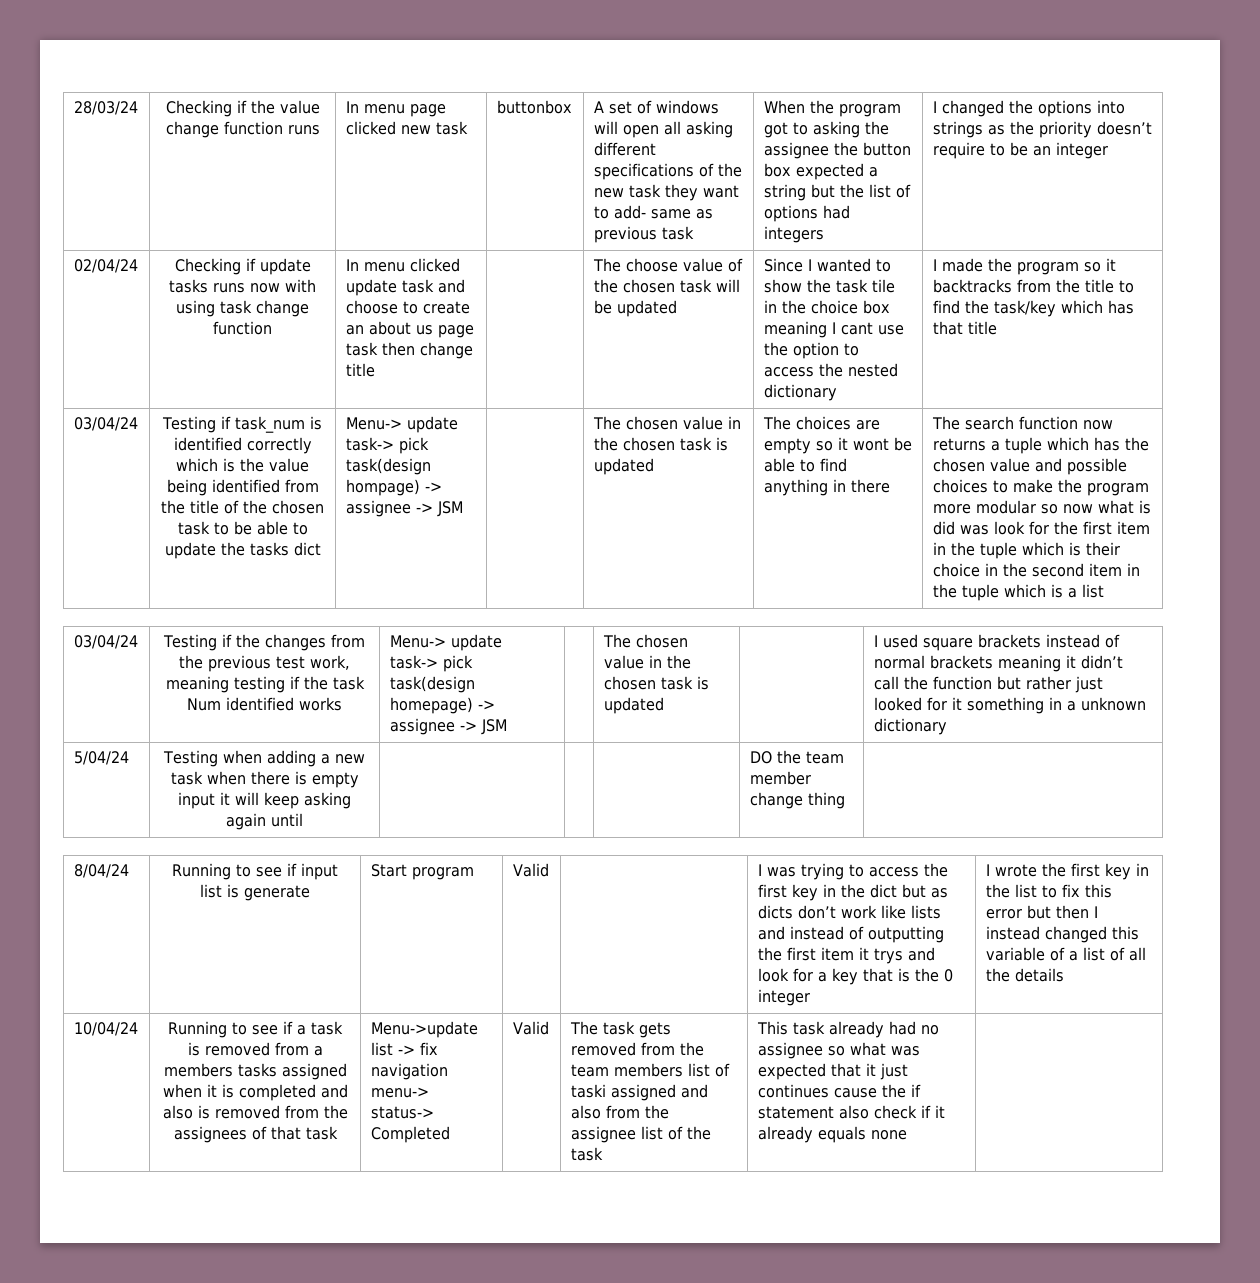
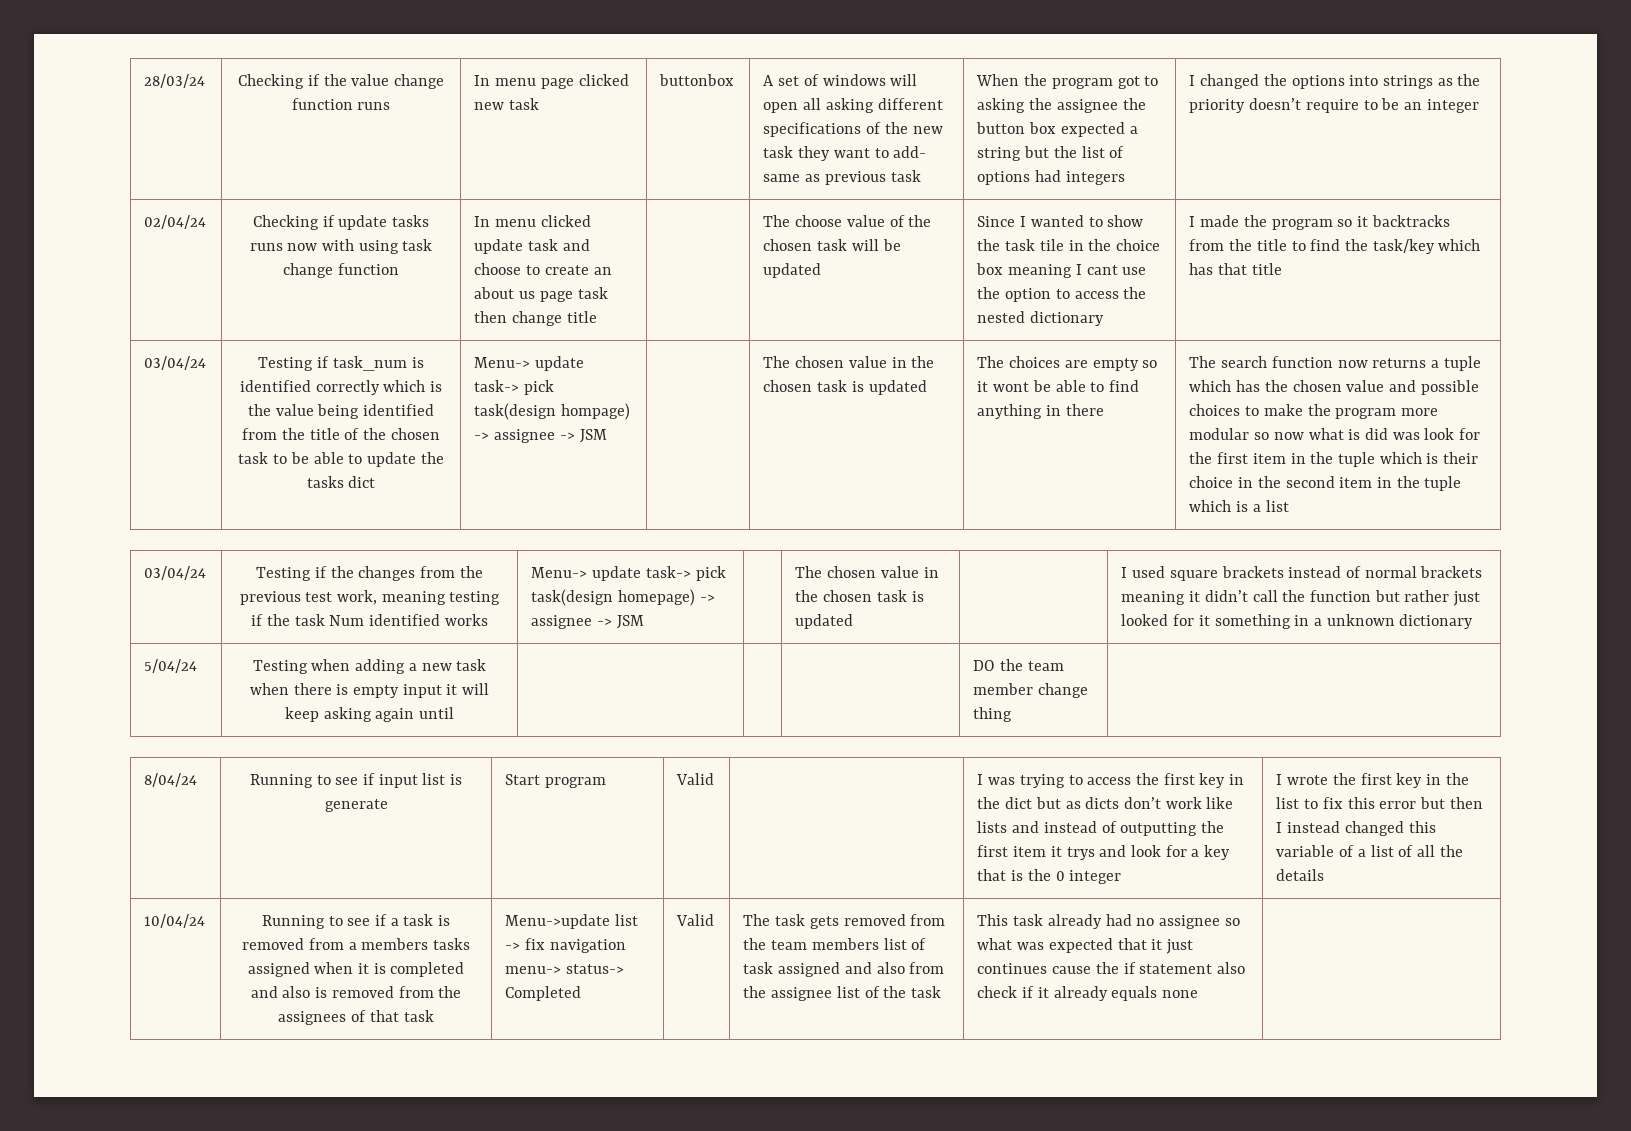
- The task gets removed from the team members list of taski assigned and also from the assignee list of the task
+ The task gets removed from the team members list of task assigned and also from the assignee list of the task

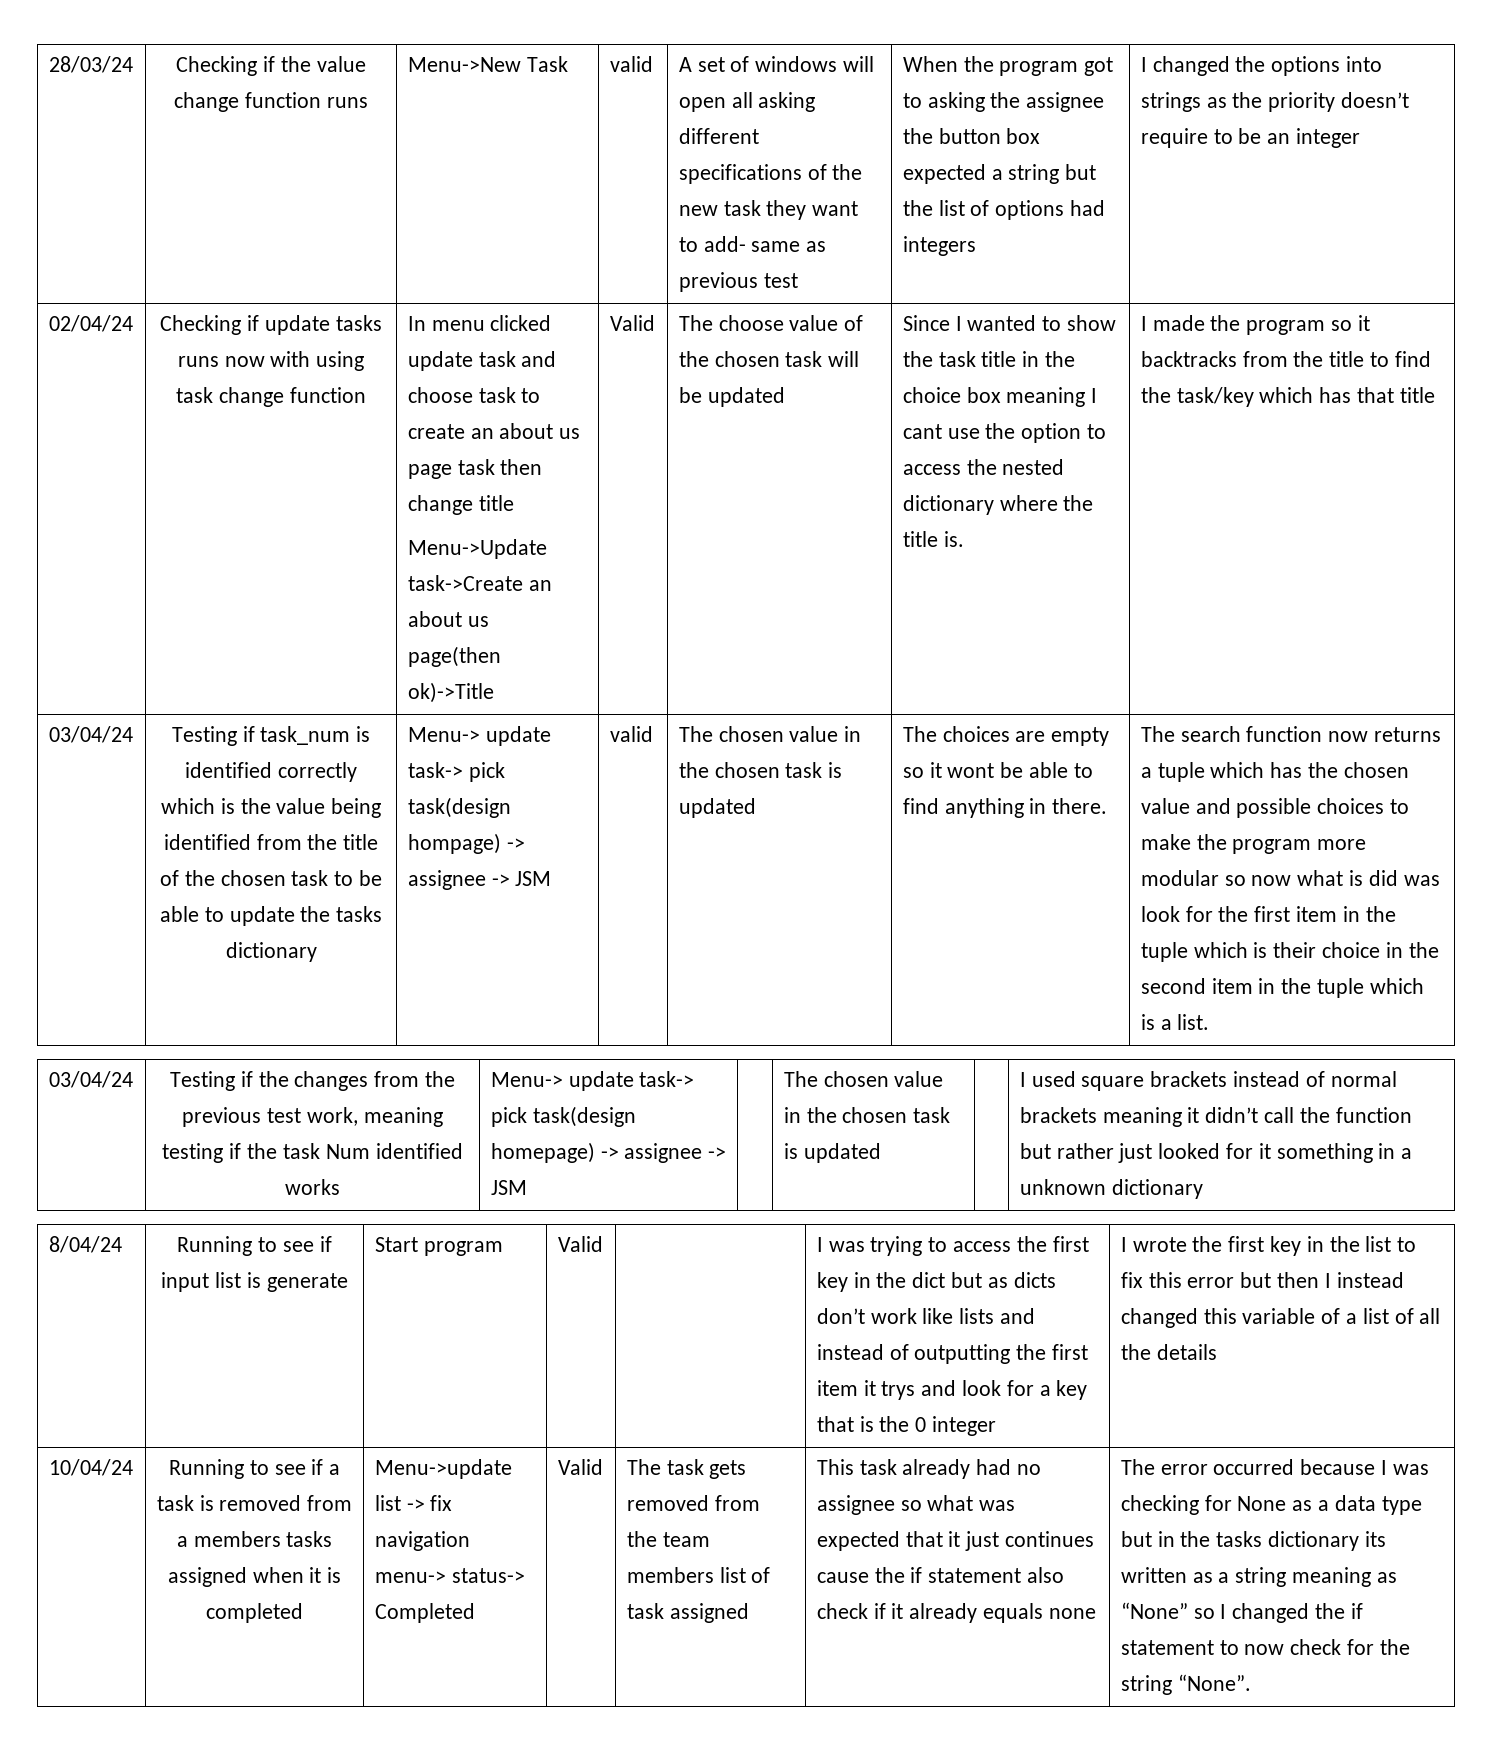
- In menu page clicked new task | buttonbox
+ Menu->New Task | valid
- A set of windows will open all asking different specifications of the new task they want to add- same as previous task
+ A set of windows will open all asking different specifications of the new task they want to add- same as previous test
- In menu clicked update task and choose to create an about us page task then change title
+ In menu clicked update task and choose task to create an about us page task then change title
+ Menu->Update task->Create an about us page(then ok)->Title | Valid
- Since I wanted to show the task tile in the choice box meaning I cant use the option to access the nested dictionary
+ Since I wanted to show the task title in the choice box meaning I cant use the option to access the nested dictionary where the title is.
- Testing if task_num is identified correctly which is the value being identified from the title of the chosen task to be able to update the tasks dict
+ Testing if task_num is identified correctly which is the value being identified from the title of the chosen task to be able to update the tasks dictionary
- Menu-> update task-> pick task(design hompage) -> assignee -> JSM
+ Menu-> update task-> pick task(design hompage) -> assignee -> JSM | valid
- The choices are empty so it wont be able to find anything in there
+ The choices are empty so it wont be able to find anything in there.
- The search function now returns a tuple which has the chosen value and possible choices to make the program more modular so now what is did was look for the first item in the tuple which is their choice in the second item in the tuple which is a list
+ The search function now returns a tuple which has the chosen value and possible choices to make the program more modular so now what is did was look for the first item in the tuple which is their choice in the second item in the tuple which is a list.
- 5/04/24 | Testing when adding a new task when there is empty input it will keep asking again until | | | | DO the team member change thing |
- Running to see if a task is removed from a members tasks assigned when it is completed and also is removed from the assignees of that task
+ Running to see if a task is removed from a members tasks assigned when it is completed
- The task gets removed from the team members list of task assigned and also from the assignee list of the task
+ The task gets removed from the team members list of task assigned
+ The error occurred because I was checking for None as a data type but in the tasks dictionary its written as a string meaning as “None” so I changed the if statement to now check for the string “None”.

